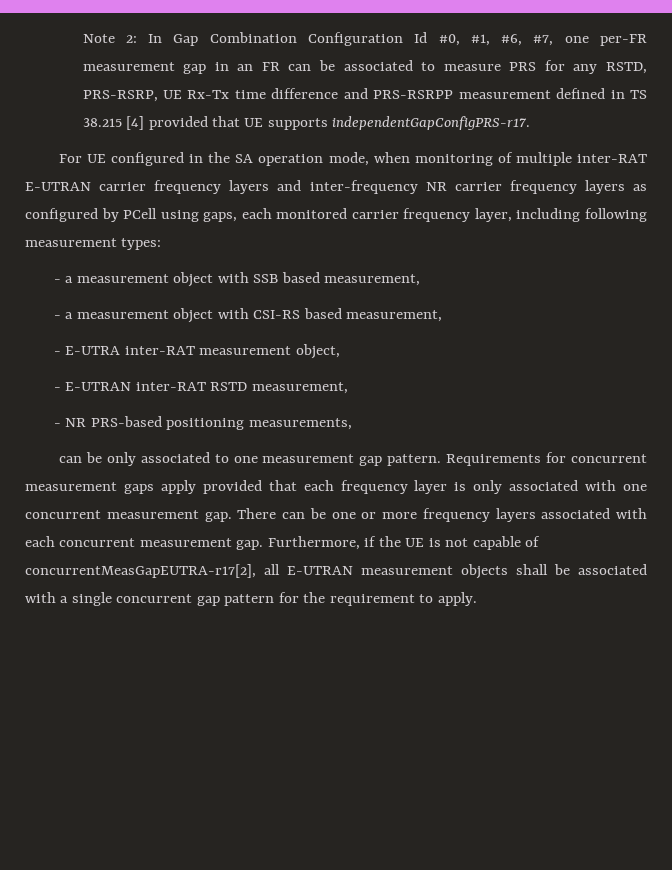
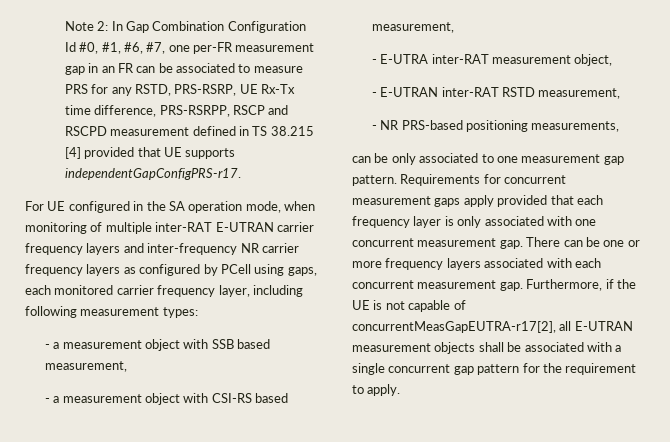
- Note 2: In Gap Combination Configuration Id #0, #1, #6, #7, one per-FR measurement gap in an FR can be associated to measure PRS for any RSTD, PRS-RSRP, UE Rx-Tx time difference and PRS-RSRPP measurement defined in TS 38.215 [4] provided that UE supports independentGapConfigPRS-r17.
+ Note 2: In Gap Combination Configuration Id #0, #1, #6, #7, one per-FR measurement gap in an FR can be associated to measure PRS for any RSTD, PRS-RSRP, UE Rx-Tx time difference, PRS-RSRPP, RSCP and RSCPD measurement defined in TS 38.215 [4] provided that UE supports independentGapConfigPRS-r17.

